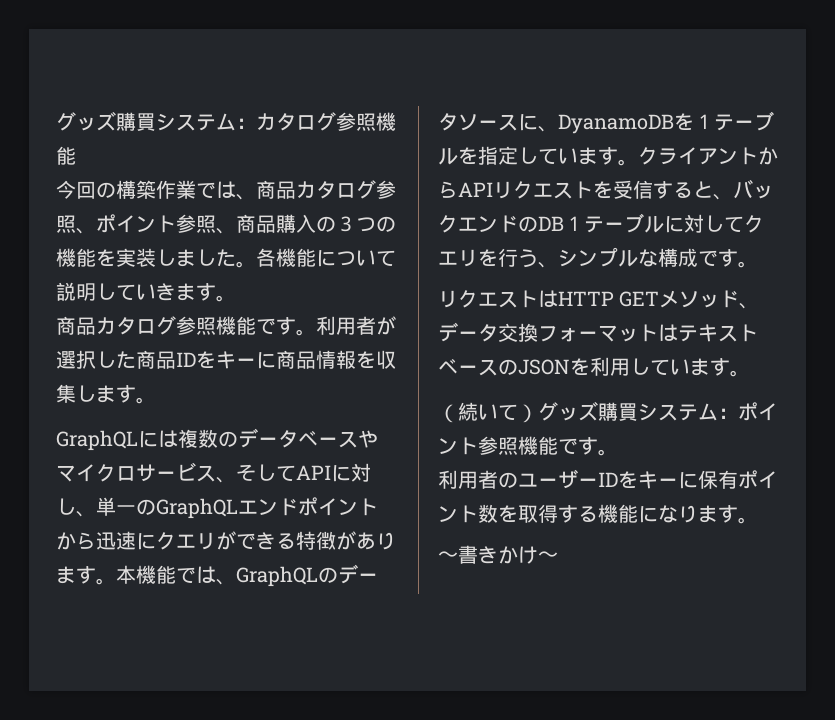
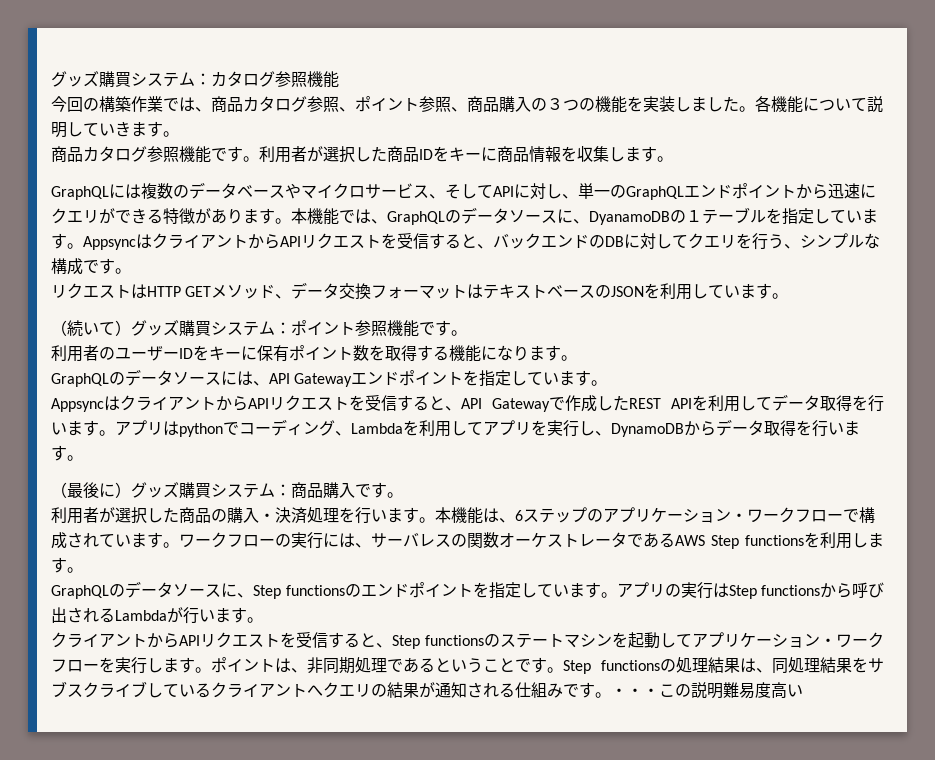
- 本機能では、GraphQLのデータソースに、DyanamoDBを１テーブルを指定しています。
+ 本機能では、GraphQLのデータソースに、DyanamoDBの１テーブルを指定しています。
- クライアントからAPIリクエストを受信すると、バックエンドのDB１テーブルに対してクエリを行う、シンプルな構成です。
+ AppsyncはクライアントからAPIリクエストを受信すると、バックエンドのDBに対してクエリを行う、シンプルな構成です。
- 〜書きかけ〜
+ GraphQLのデータソースには、API Gatewayエンドポイントを指定しています。
+ AppsyncはクライアントからAPIリクエストを受信すると、API Gatewayで作成したREST APIを利用してデータ取得を行います。アプリはpythonでコーディング、Lambdaを利用してアプリを実行し、DynamoDBからデータ取得を行います。
+ （最後に）グッズ購買システム：商品購入です。
+ 利用者が選択した商品の購入・決済処理を行います。本機能は、6ステップのアプリケーション・ワークフローで構成されています。ワークフローの実行には、サーバレスの関数オーケストレータであるAWS Step functionsを利用します。
+ GraphQLのデータソースに、Step functionsのエンドポイントを指定しています。アプリの実行はStep functionsから呼び出されるLambdaが行います。
+ クライアントからAPIリクエストを受信すると、Step functionsのステートマシンを起動してアプリケーション・ワークフローを実行します。ポイントは、非同期処理であるということです。Step functionsの処理結果は、同処理結果をサブスクライブしているクライアントへクエリの結果が通知される仕組みです。・・・この説明難易度高い

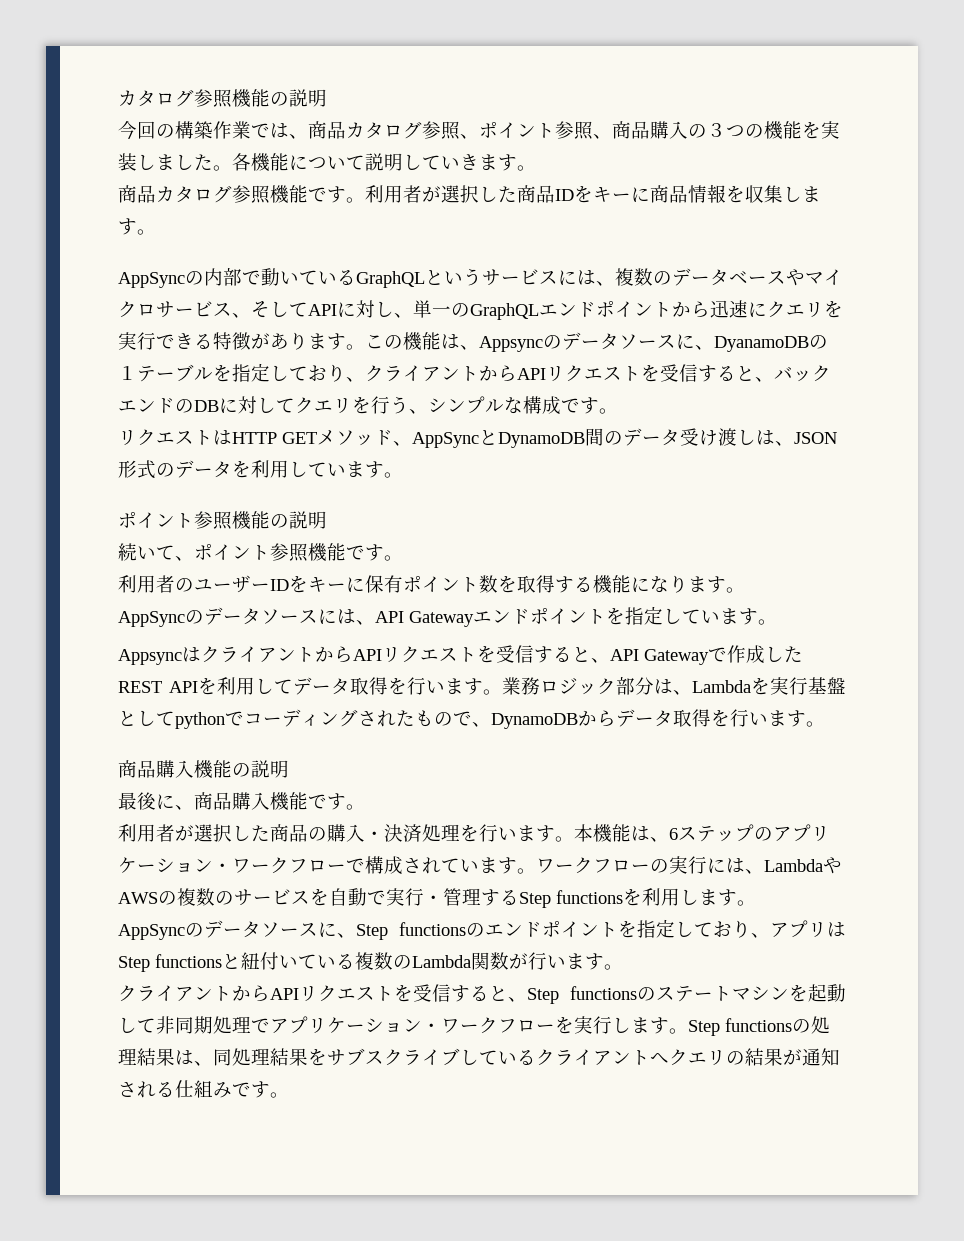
- グッズ購買システム：カタログ参照機能
+ カタログ参照機能の説明
- GraphQLには複数のデータベースやマイクロサービス、そしてAPIに対し、単一のGraphQLエンドポイントから迅速にクエリができる特徴があります。
+ AppSyncの内部で動いているGraphQLというサービスには、複数のデータベースやマイクロサービス、そしてAPIに対し、単一のGraphQLエンドポイントから迅速にクエリを実行できる特徴があります。
- 本機能では、GraphQLのデータソースに、DyanamoDBの１テーブルを指定しています。AppsyncはクライアントからAPIリクエストを受信すると、バックエンドのDBに対してクエリを行う、シンプルな構成です。
+ この機能は、Appsyncのデータソースに、DyanamoDBの１テーブルを指定しており、クライアントからAPIリクエストを受信すると、バックエンドのDBに対してクエリを行う、シンプルな構成です。
- リクエストはHTTP GETメソッド、データ交換フォーマットはテキストベースのJSONを利用しています。
+ リクエストはHTTP GETメソッド、AppSyncとDynamoDB間のデータ受け渡しは、JSON形式のデータを利用しています。
- （続いて）グッズ購買システム：ポイント参照機能です。
+ ポイント参照機能の説明
+ 続いて、ポイント参照機能です。
- GraphQLのデータソースには、API Gatewayエンドポイントを指定しています。
+ AppSyncのデータソースには、API Gatewayエンドポイントを指定しています。
- アプリはpythonでコーディング、Lambdaを利用してアプリを実行し、DynamoDBからデータ取得を行います。
+ 業務ロジック部分は、Lambdaを実行基盤としてpythonでコーディングされたもので、DynamoDBからデータ取得を行います。
- （最後に）グッズ購買システム：商品購入です。
+ 商品購入機能の説明
+ 最後に、商品購入機能です。
- ワークフローの実行には、サーバレスの関数オーケストレータであるAWS Step functionsを利用します。
+ ワークフローの実行には、LambdaやAWSの複数のサービスを自動で実行・管理するStep functionsを利用します。
- GraphQLのデータソースに、Step functionsのエンドポイントを指定しています。アプリの実行はStep functionsから呼び出されるLambdaが行います。
+ AppSyncのデータソースに、Step functionsのエンドポイントを指定しており、アプリはStep functionsと紐付いている複数のLambda関数が行います。
- クライアントからAPIリクエストを受信すると、Step functionsのステートマシンを起動してアプリケーション・ワークフローを実行します。
+ クライアントからAPIリクエストを受信すると、Step functionsのステートマシンを起動して非同期処理でアプリケーション・ワークフローを実行します。
- ポイントは、非同期処理であるということです。
- ・・・この説明難易度高い

